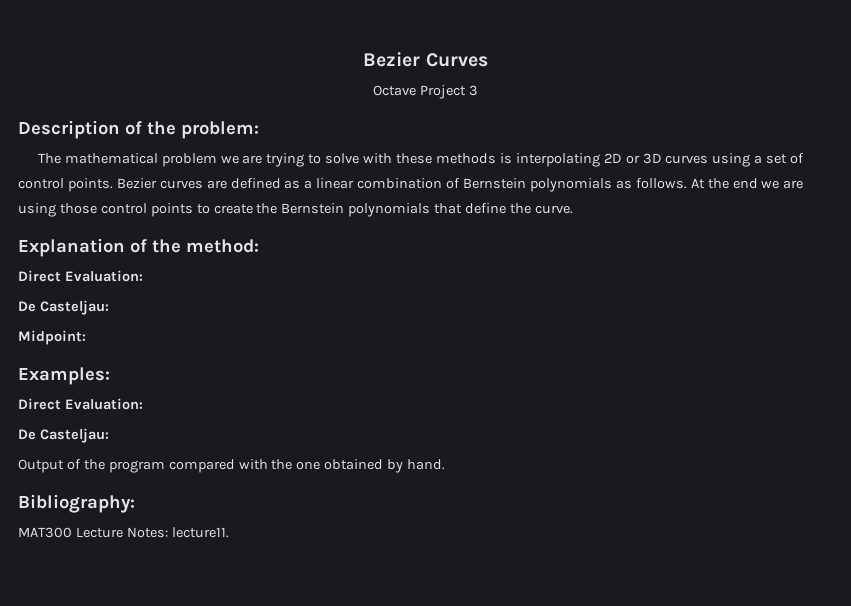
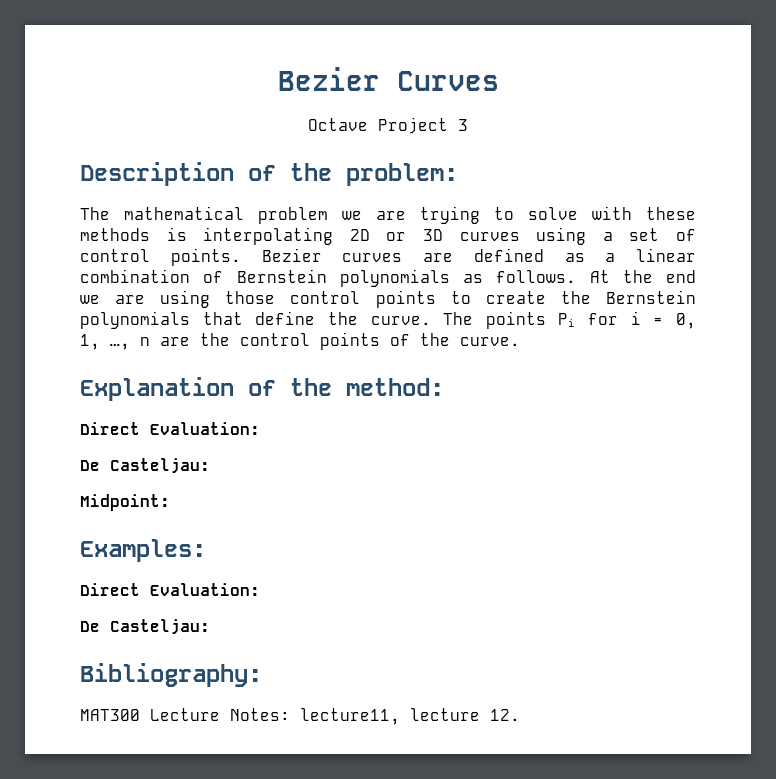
+ The points Pi for i = 0, 1, …, n are the control points of the curve.
- Output of the program compared with the one obtained by hand.
- MAT300 Lecture Notes: lecture11.
+ MAT300 Lecture Notes: lecture11, lecture 12.

